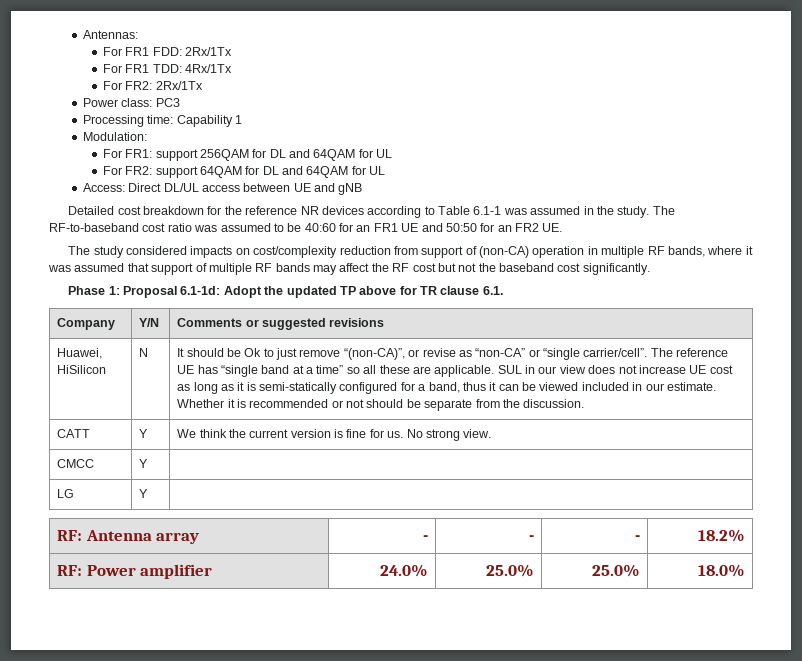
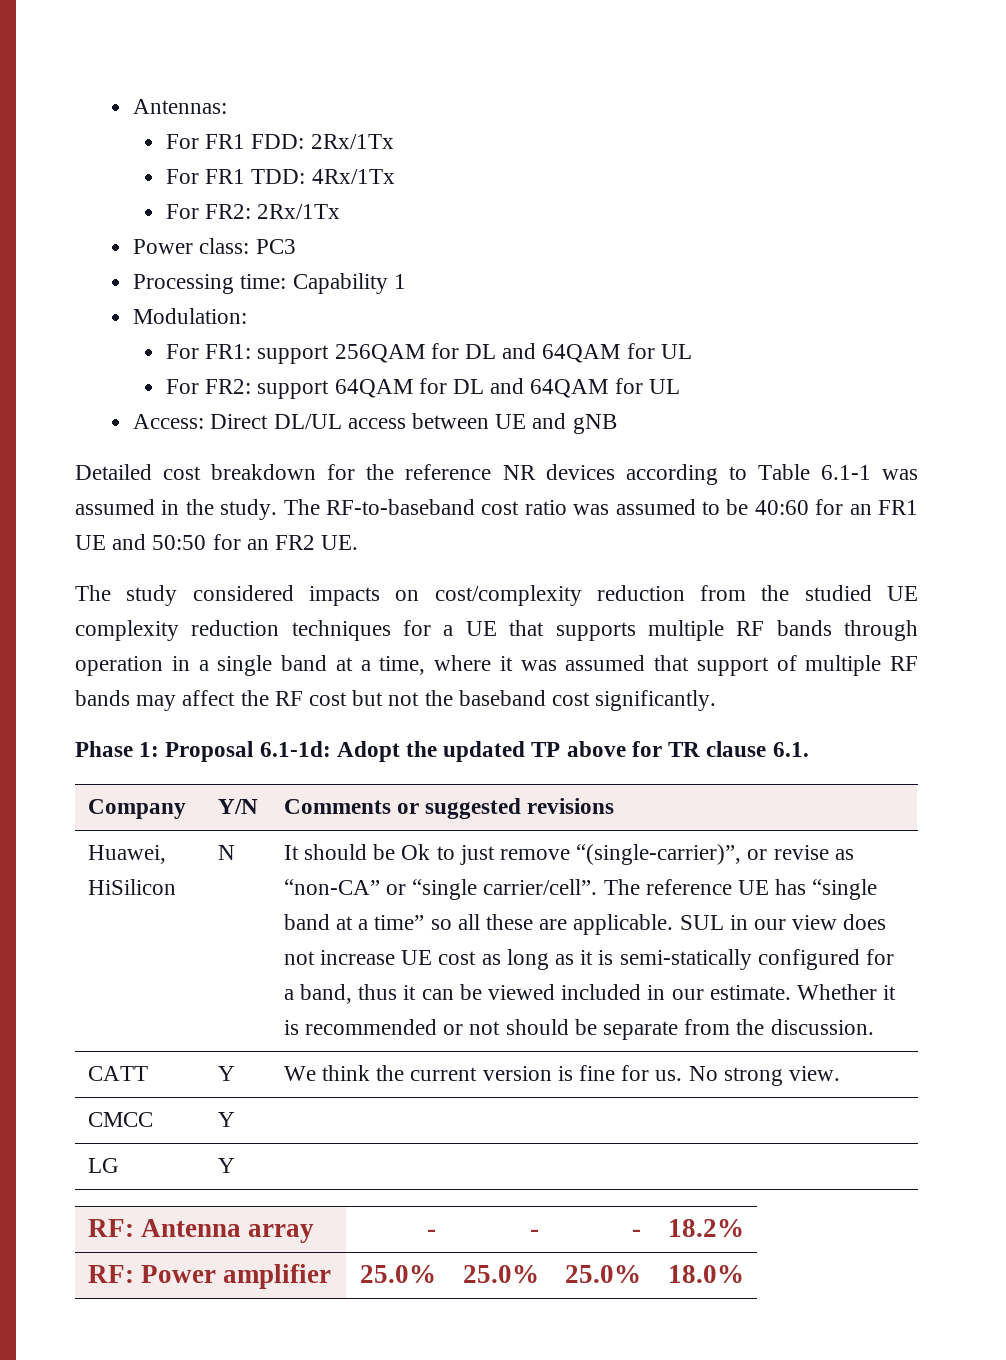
- The study considered impacts on cost/complexity reduction from support of (non-CA) operation in multiple RF bands, where it was assumed that support of multiple RF bands may affect the RF cost but not the baseband cost significantly.
+ The study considered impacts on cost/complexity reduction from the studied UE complexity reduction techniques for a UE that supports multiple RF bands through operation in a single band at a time, where it was assumed that support of multiple RF bands may affect the RF cost but not the baseband cost significantly.
- It should be Ok to just remove “(non-CA)”, or revise as “non-CA” or “single carrier/cell”.
+ It should be Ok to just remove “(single-carrier)”, or revise as “non-CA” or “single carrier/cell”.
- RF: Power amplifier | 24.0% | 25.0% | 25.0% | 18.0%
+ RF: Power amplifier | 25.0% | 25.0% | 25.0% | 18.0%

